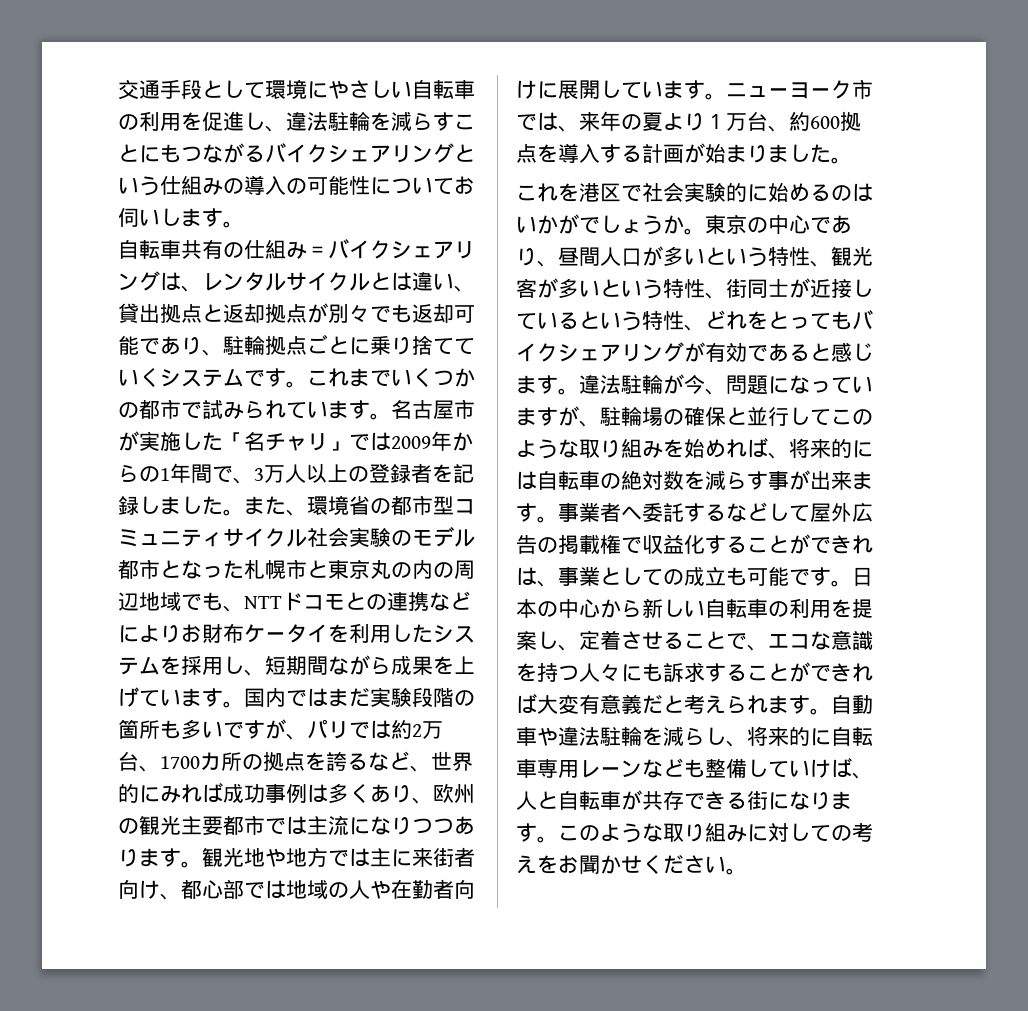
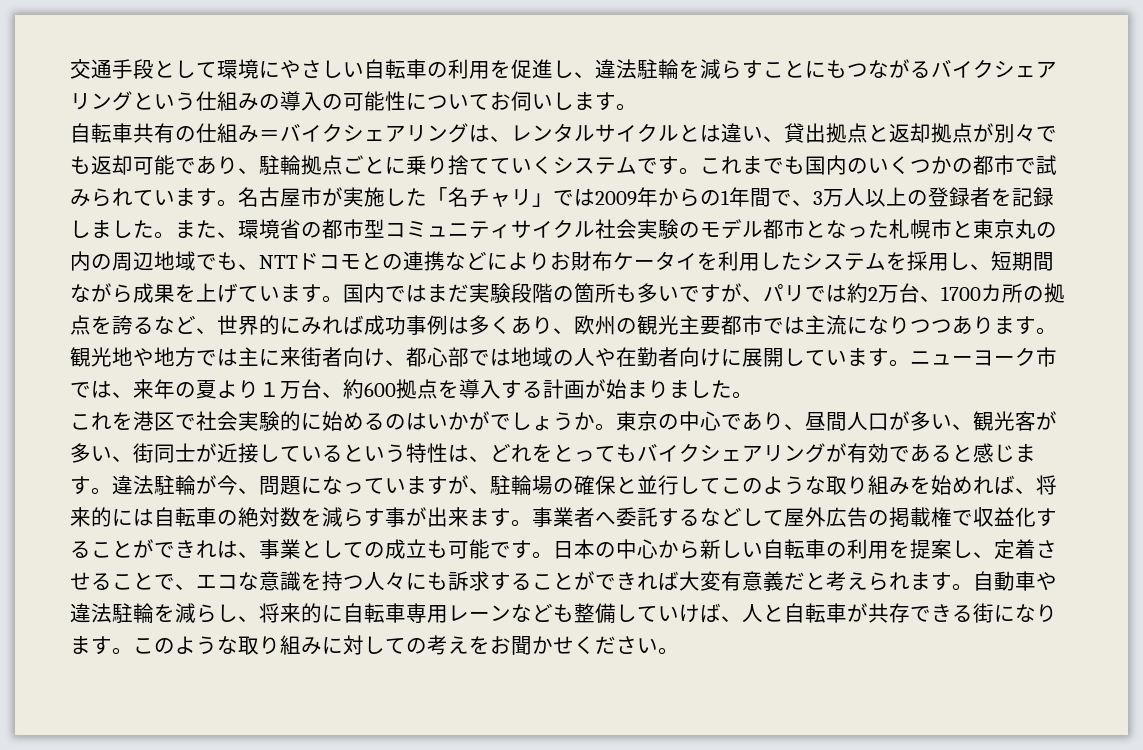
- これまでいくつかの都市で試みられています。
+ これまでも国内のいくつかの都市で試みられています。
- 東京の中心であり、昼間人口が多いという特性、観光客が多いという特性、街同士が近接しているという特性、どれをとってもバイクシェアリングが有効であると感じます。
+ 東京の中心であり、昼間人口が多い、観光客が多い、街同士が近接しているという特性は、どれをとってもバイクシェアリングが有効であると感じます。

